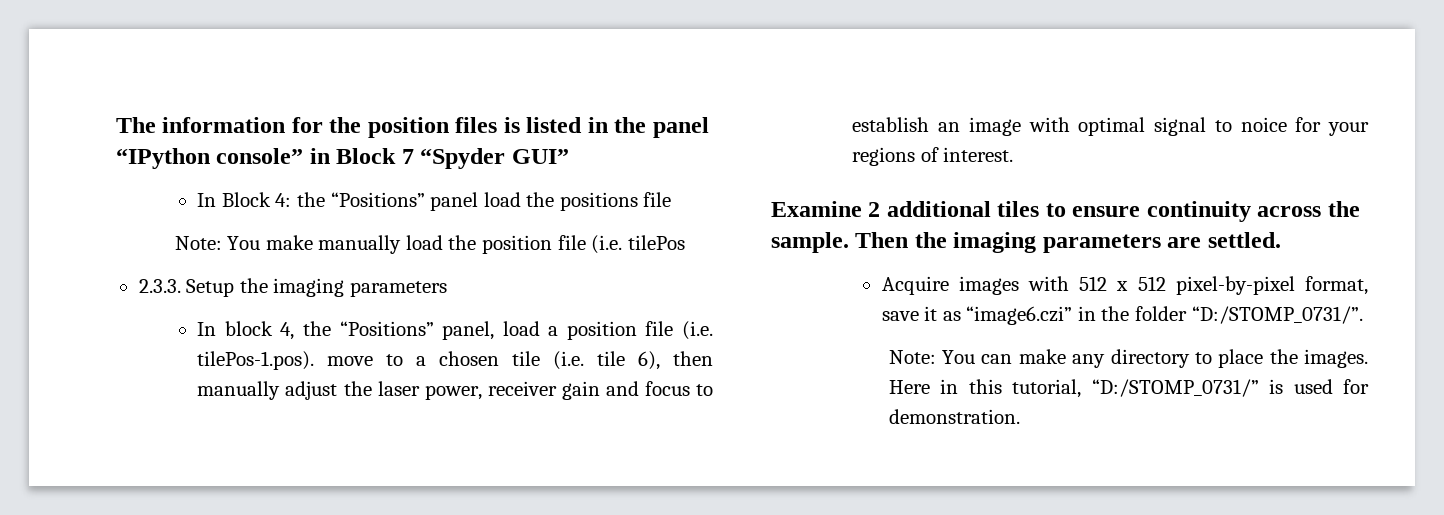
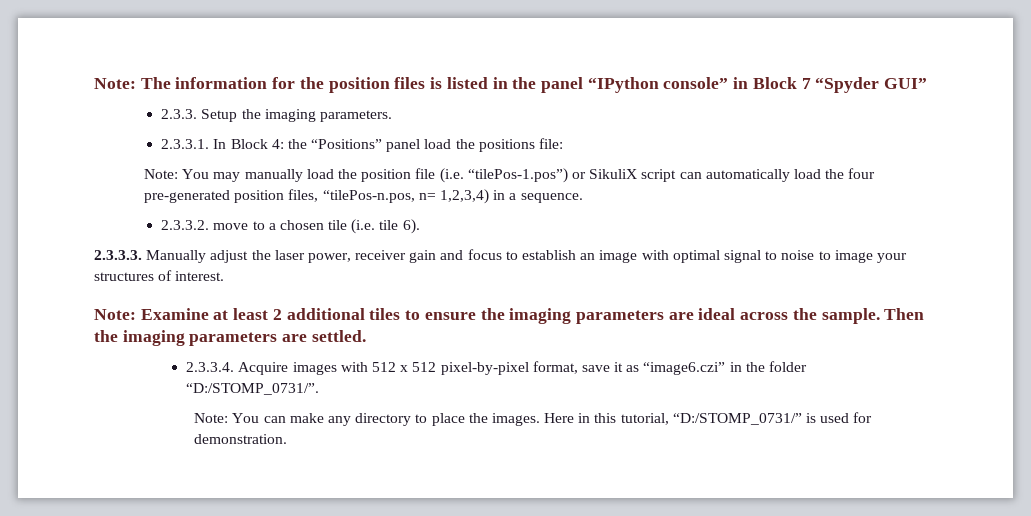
- The information for the position files is listed in the panel “IPython console” in Block 7 “Spyder GUI”
+ Note: The information for the position files is listed in the panel “IPython console” in Block 7 “Spyder GUI”
- In Block 4: the “Positions” panel load the positions file
- Note: You make manually load the position file (i.e. tilePos
- 2.3.3. Setup the imaging parameters
- In block 4, the “Positions” panel, load a position file (i.e. tilePos-1.pos). move to a chosen tile (i.e. tile 6), then manually adjust the laser power, receiver gain and focus to establish an image with optimal signal to noice for your regions of interest.
- Examine 2 additional tiles to ensure continuity across the sample.
+ 2.3.3. Setup the imaging parameters.
+ 2.3.3.1. In Block 4: the “Positions” panel load the positions file:
+ Note: You may manually load the position file (i.e. “tilePos-1.pos”) or SikuliX script can automatically load the four pre-generated position files, “tilePos-n.pos, n= 1,2,3,4) in a sequence.
+ 2.3.3.2. move to a chosen tile (i.e. tile 6).
+ 2.3.3.3. Manually adjust the laser power, receiver gain and focus to establish an image with optimal signal to noise to image your structures of interest.
+ Note: Examine at least 2 additional tiles to ensure the imaging parameters are ideal across the sample.
- Acquire images with 512 x 512 pixel-by-pixel format, save it as “image6.czi” in the folder “D:/STOMP_0731/”.
+ 2.3.3.4. Acquire images with 512 x 512 pixel-by-pixel format, save it as “image6.czi” in the folder “D:/STOMP_0731/”.

